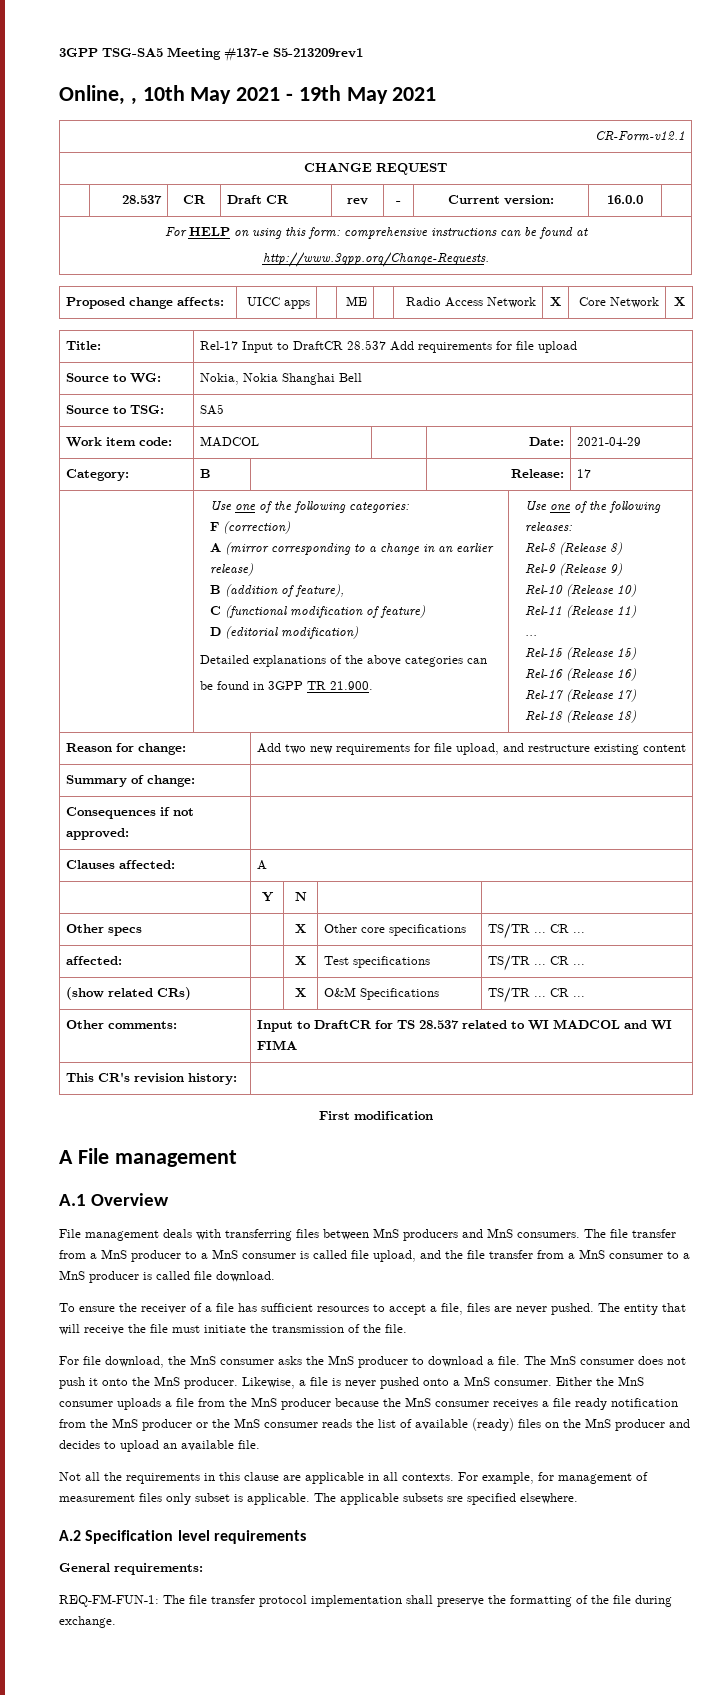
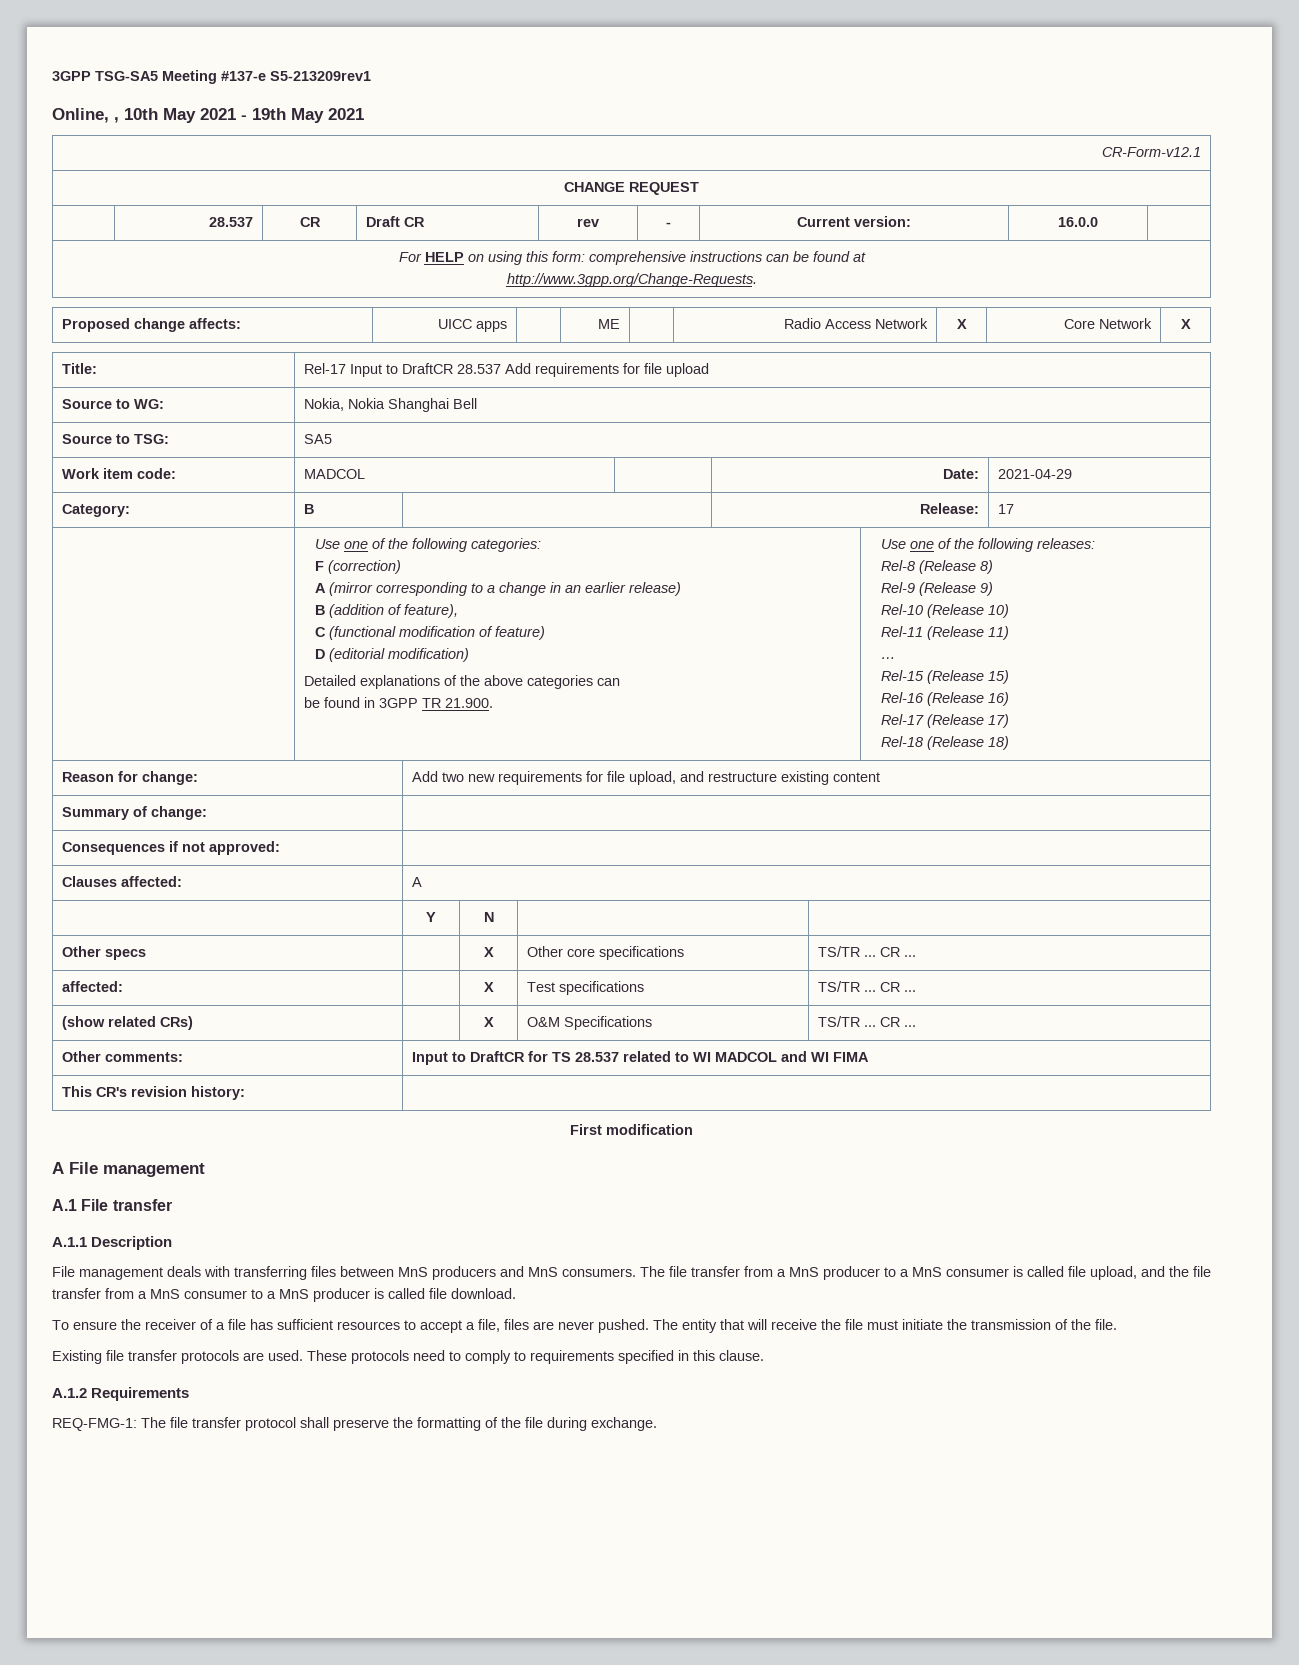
- A.1 Overview
+ A.1 File transfer
+ A.1.1 Description
- For file download, the MnS consumer asks the MnS producer to download a file. The MnS consumer does not push it onto the MnS producer. Likewise, a file is never pushed onto a MnS consumer. Either the MnS consumer uploads a file from the MnS producer because the MnS consumer receives a file ready notification from the MnS producer or the MnS consumer reads the list of available (ready) files on the MnS producer and decides to upload an available file.
- Not all the requirements in this clause are applicable in all contexts. For example, for management of measurement files only subset is applicable. The applicable subsets sre specified elsewhere.
- A.2 Specification level requirements
- General requirements:
- REQ-FM-FUN-1: The file transfer protocol implementation shall preserve the formatting of the file during exchange.
+ Existing file transfer protocols are used. These protocols need to comply to requirements specified in this clause.
+ A.1.2 Requirements
+ REQ-FMG-1: The file transfer protocol shall preserve the formatting of the file during exchange.

